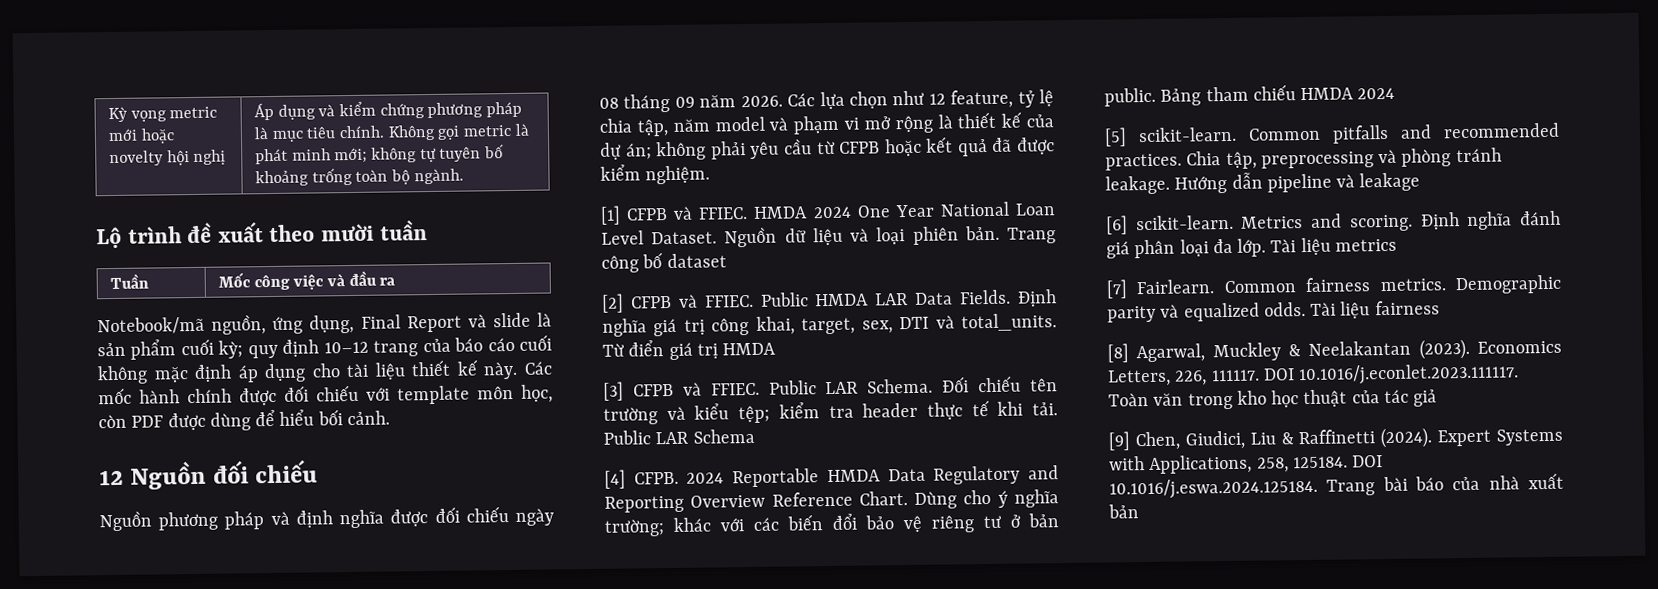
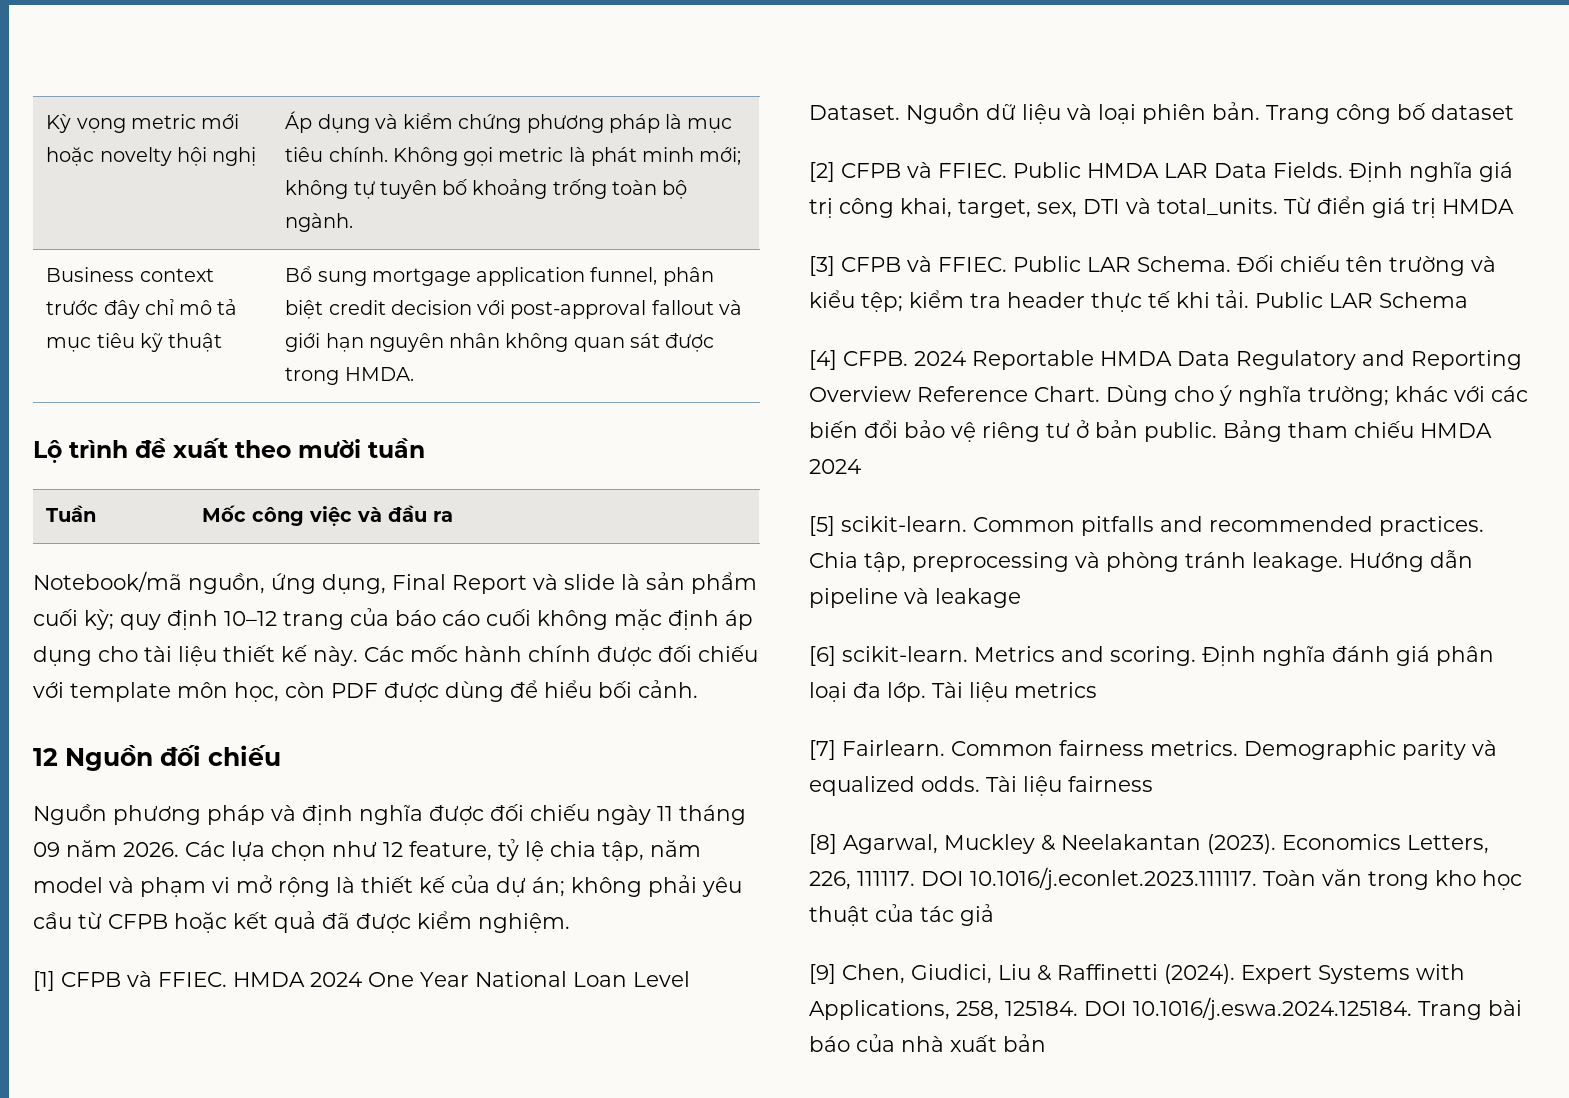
+ Business context trước đây chỉ mô tả mục tiêu kỹ thuật | Bổ sung mortgage application funnel, phân biệt credit decision với post-approval fallout và giới hạn nguyên nhân không quan sát được trong HMDA.
- Nguồn phương pháp và định nghĩa được đối chiếu ngày 08 tháng 09 năm 2026.
+ Nguồn phương pháp và định nghĩa được đối chiếu ngày 11 tháng 09 năm 2026.

